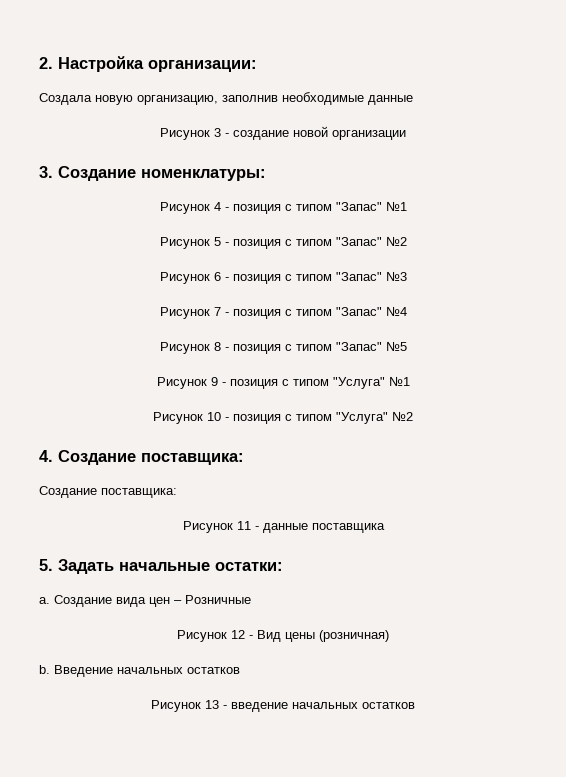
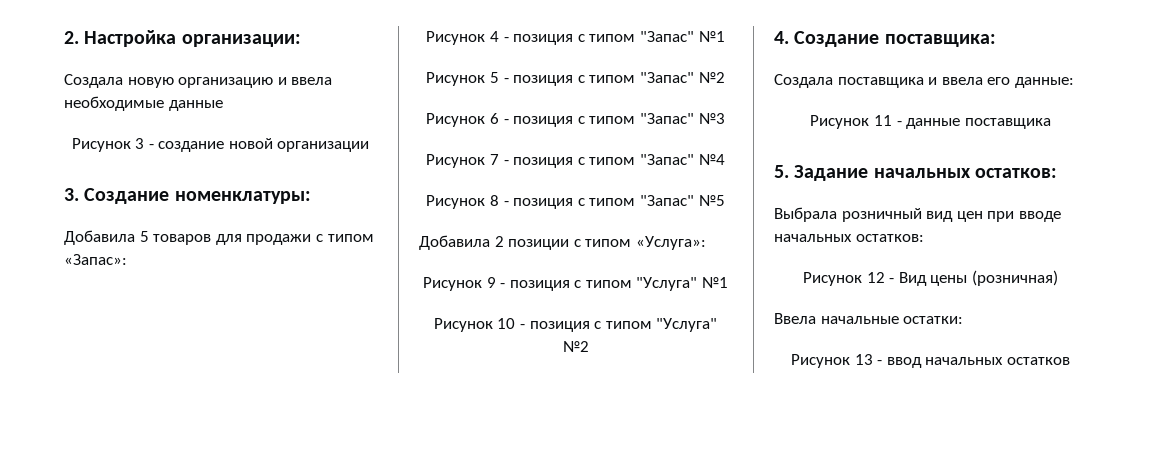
- Создала новую организацию, заполнив необходимые данные
+ Создала новую организацию и ввела необходимые данные
+ Добавила 5 товаров для продажи с типом «Запас»:
+ Добавила 2 позиции с типом «Услуга»:
  4. Создание поставщика:
- Создание поставщика:
+ Создала поставщика и ввела его данные:
- 5. Задать начальные остатки:
- а. Создание вида цен – Розничные
+ 5. Задание начальных остатков:
+ Выбрала розничный вид цен при вводе начальных остатков:
- b. Введение начальных остатков
+ Ввела начальные остатки:
- Рисунок 13 - введение начальных остатков
+ Рисунок 13 - ввод начальных остатков

